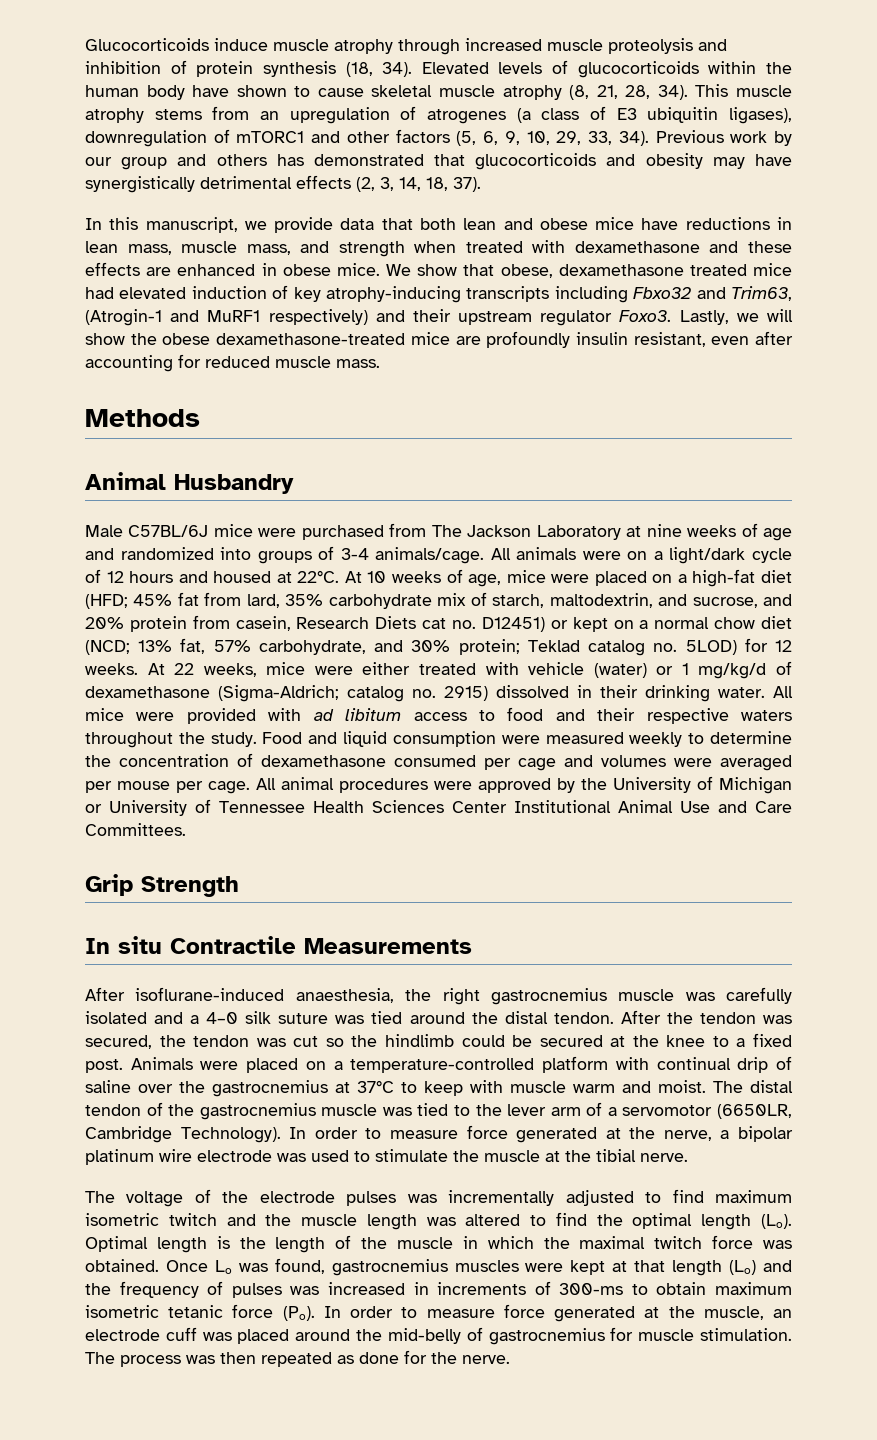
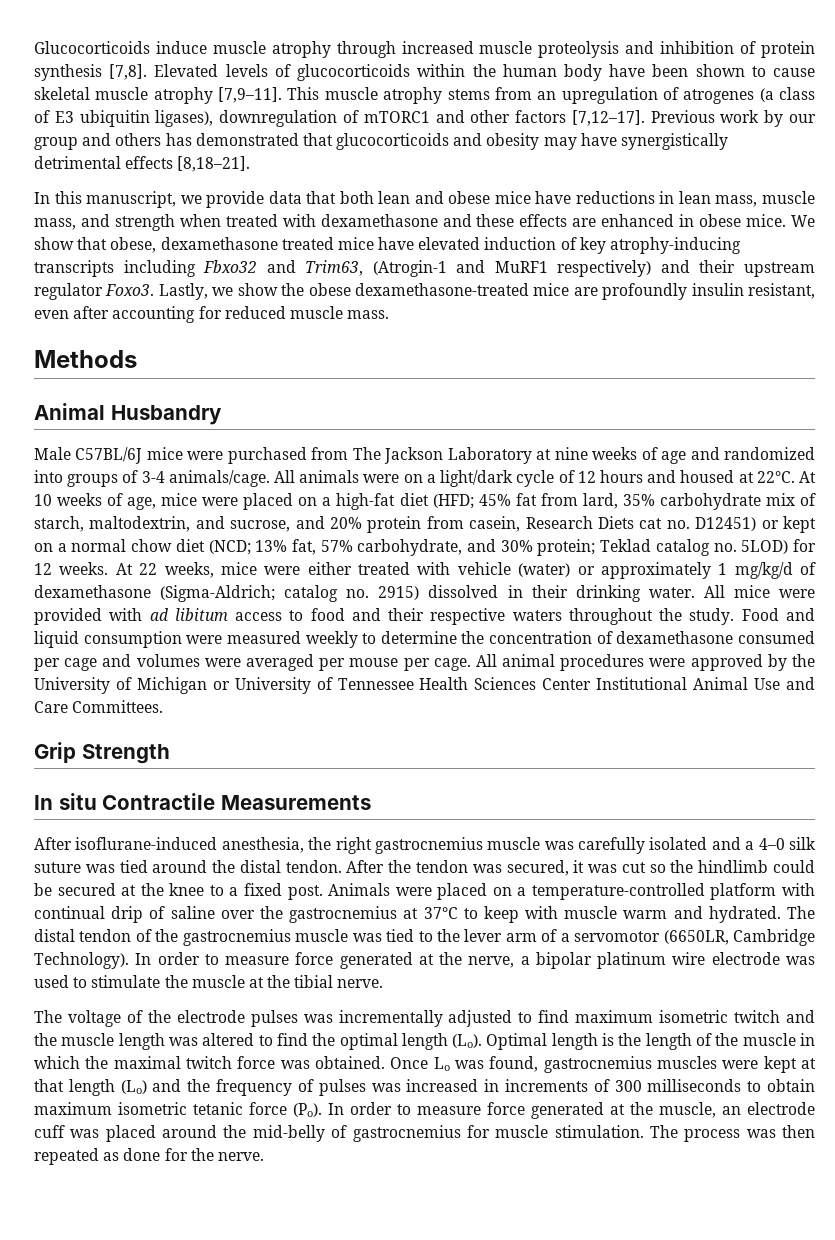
- Glucocorticoids induce muscle atrophy through increased muscle proteolysis and inhibition of protein synthesis (18, 34).
+ Glucocorticoids induce muscle atrophy through increased muscle proteolysis and inhibition of protein synthesis [7,8].
- Elevated levels of glucocorticoids within the human body have shown to cause skeletal muscle atrophy (8, 21, 28, 34).
+ Elevated levels of glucocorticoids within the human body have been shown to cause skeletal muscle atrophy [7,9–11].
- This muscle atrophy stems from an upregulation of atrogenes (a class of E3 ubiquitin ligases), downregulation of mTORC1 and other factors (5, 6, 9, 10, 29, 33, 34).
+ This muscle atrophy stems from an upregulation of atrogenes (a class of E3 ubiquitin ligases), downregulation of mTORC1 and other factors [7,12–17].
- Previous work by our group and others has demonstrated that glucocorticoids and obesity may have synergistically detrimental effects (2, 3, 14, 18, 37).
+ Previous work by our group and others has demonstrated that glucocorticoids and obesity may have synergistically detrimental effects [8,18–21].
- We show that obese, dexamethasone treated mice had elevated induction of key atrophy-inducing transcripts including Fbxo32 and Trim63, (Atrogin-1 and MuRF1 respectively) and their upstream regulator Foxo3.
+ We show that obese, dexamethasone treated mice have elevated induction of key atrophy-inducing transcripts including Fbxo32 and Trim63, (Atrogin-1 and MuRF1 respectively) and their upstream regulator Foxo3.
- Lastly, we will show the obese dexamethasone-treated mice are profoundly insulin resistant, even after accounting for reduced muscle mass.
+ Lastly, we show the obese dexamethasone-treated mice are profoundly insulin resistant, even after accounting for reduced muscle mass.
- At 22 weeks, mice were either treated with vehicle (water) or 1 mg/kg/d of dexamethasone (Sigma-Aldrich; catalog no. 2915) dissolved in their drinking water.
+ At 22 weeks, mice were either treated with vehicle (water) or approximately 1 mg/kg/d of dexamethasone (Sigma-Aldrich; catalog no. 2915) dissolved in their drinking water.
- After isoflurane-induced anaesthesia, the right gastrocnemius muscle was carefully isolated and a 4–0 silk suture was tied around the distal tendon.
+ After isoflurane-induced anesthesia, the right gastrocnemius muscle was carefully isolated and a 4–0 silk suture was tied around the distal tendon.
- After the tendon was secured, the tendon was cut so the hindlimb could be secured at the knee to a fixed post.
+ After the tendon was secured, it was cut so the hindlimb could be secured at the knee to a fixed post.
- Animals were placed on a temperature-controlled platform with continual drip of saline over the gastrocnemius at 37°C to keep with muscle warm and moist.
+ Animals were placed on a temperature-controlled platform with continual drip of saline over the gastrocnemius at 37°C to keep with muscle warm and hydrated.
- Once Lo was found, gastrocnemius muscles were kept at that length (Lo) and the frequency of pulses was increased in increments of 300-ms to obtain maximum isometric tetanic force (Po). In order to measure force generated at the muscle, an electrode cuff was placed around the mid-belly of gastrocnemius for muscle stimulation.
+ Once Lo was found, gastrocnemius muscles were kept at that length (Lo) and the frequency of pulses was increased in increments of 300 milliseconds to obtain maximum isometric tetanic force (Po). In order to measure force generated at the muscle, an electrode cuff was placed around the mid-belly of gastrocnemius for muscle stimulation.

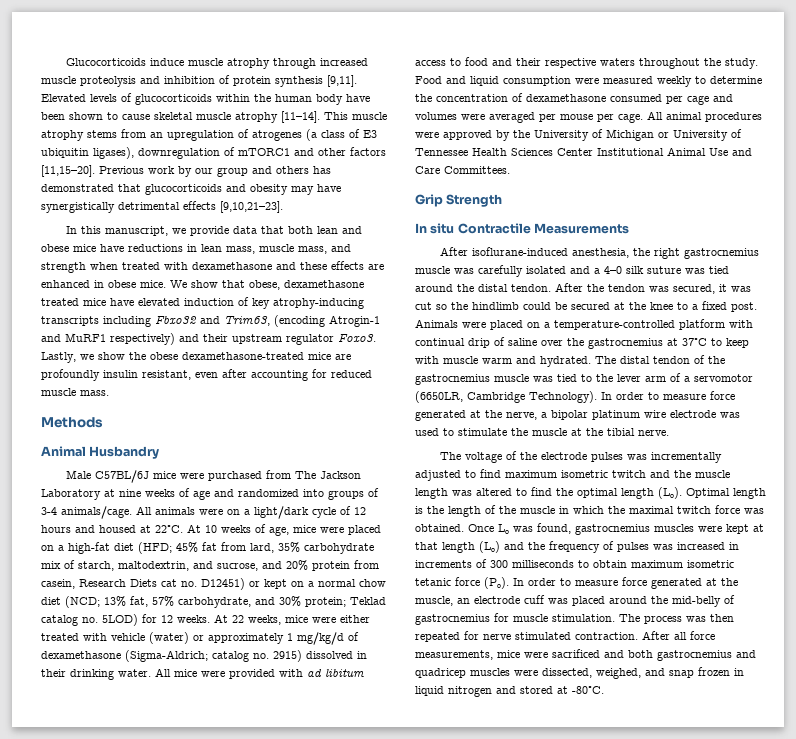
- Glucocorticoids induce muscle atrophy through increased muscle proteolysis and inhibition of protein synthesis [7,8].
+ Glucocorticoids induce muscle atrophy through increased muscle proteolysis and inhibition of protein synthesis [9,11].
- Elevated levels of glucocorticoids within the human body have been shown to cause skeletal muscle atrophy [7,9–11].
+ Elevated levels of glucocorticoids within the human body have been shown to cause skeletal muscle atrophy [11–14].
- This muscle atrophy stems from an upregulation of atrogenes (a class of E3 ubiquitin ligases), downregulation of mTORC1 and other factors [7,12–17].
+ This muscle atrophy stems from an upregulation of atrogenes (a class of E3 ubiquitin ligases), downregulation of mTORC1 and other factors [11,15–20].
- Previous work by our group and others has demonstrated that glucocorticoids and obesity may have synergistically detrimental effects [8,18–21].
+ Previous work by our group and others has demonstrated that glucocorticoids and obesity may have synergistically detrimental effects [9,10,21–23].
- We show that obese, dexamethasone treated mice have elevated induction of key atrophy-inducing transcripts including Fbxo32 and Trim63, (Atrogin-1 and MuRF1 respectively) and their upstream regulator Foxo3.
+ We show that obese, dexamethasone treated mice have elevated induction of key atrophy-inducing transcripts including Fbxo32 and Trim63, (encoding Atrogin-1 and MuRF1 respectively) and their upstream regulator Foxo3.
- The process was then repeated as done for the nerve.
+ The process was then repeated for nerve stimulated contraction. After all force measurements, mice were sacrificed and both gastrocnemius and quadricep muscles were dissected, weighed, and snap frozen in liquid nitrogen and stored at -80°C.

